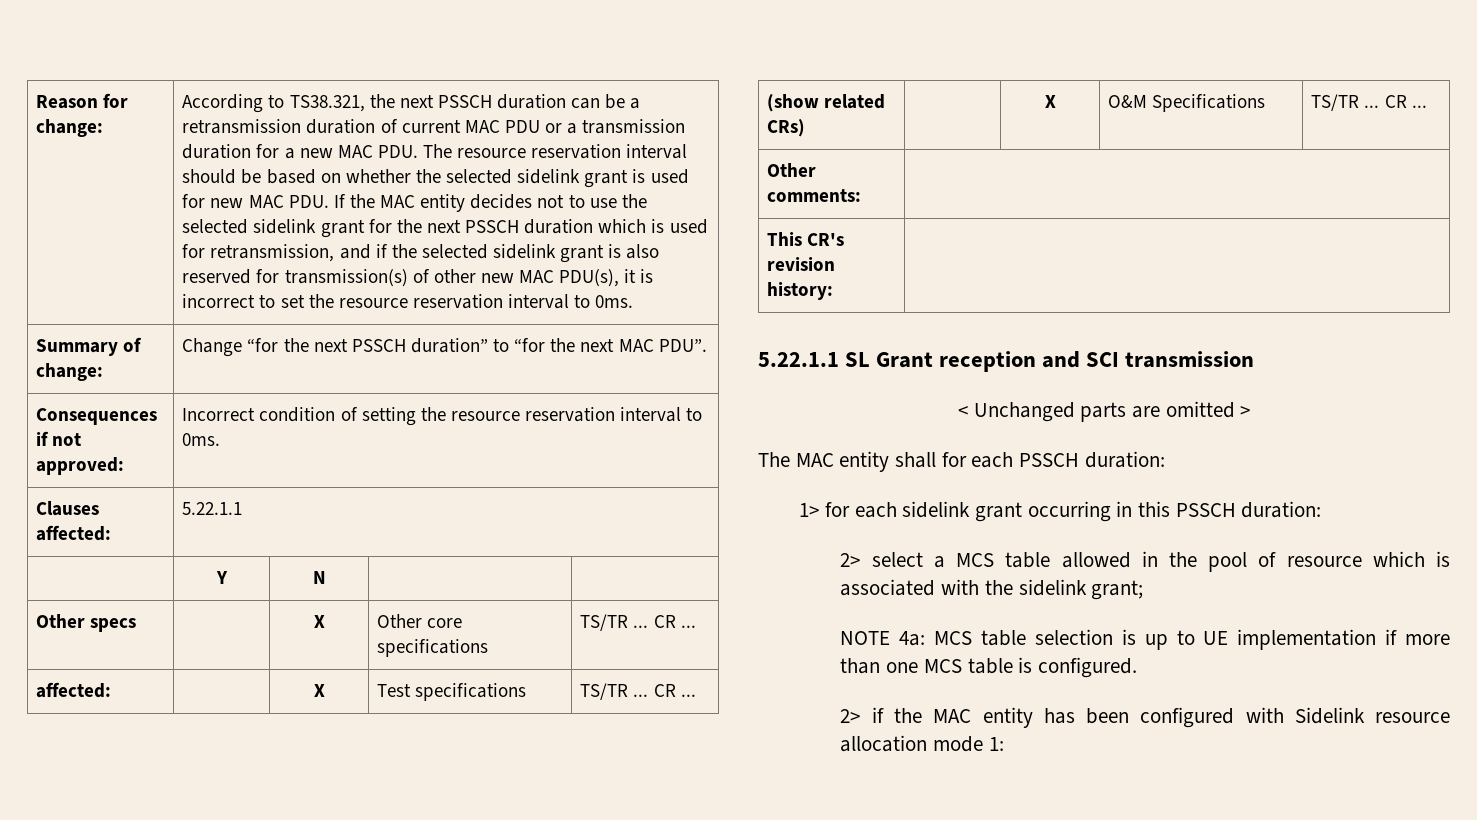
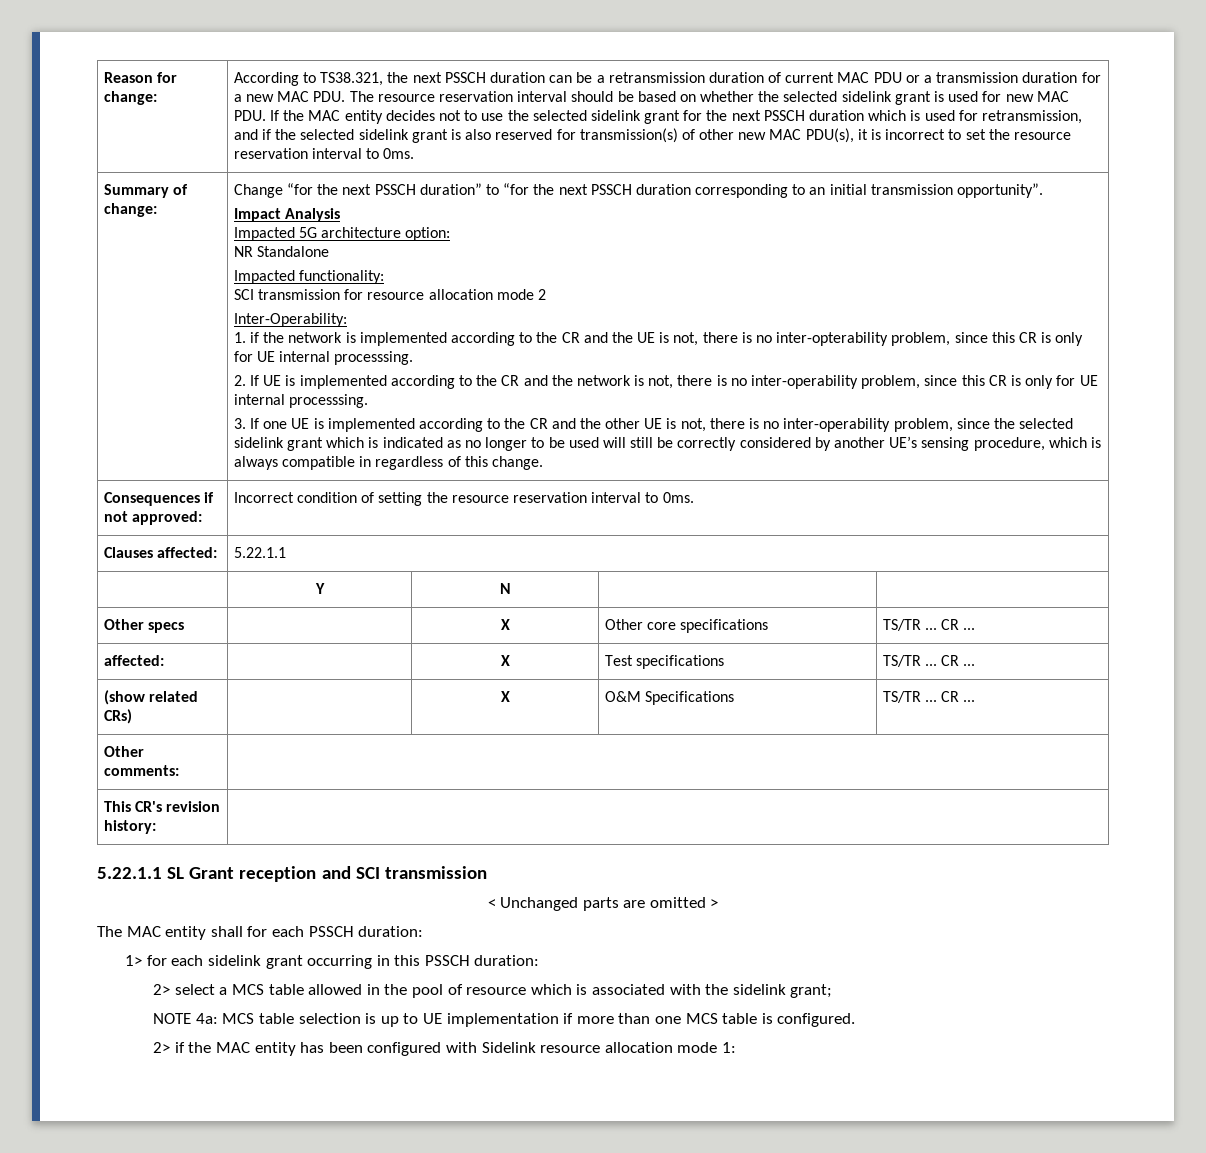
- Change “for the next PSSCH duration” to “for the next MAC PDU”.
+ Change “for the next PSSCH duration” to “for the next PSSCH duration corresponding to an initial transmission opportunity”.
+ Impact Analysis
+ Impacted 5G architecture option:
+ NR Standalone
+ Impacted functionality:
+ SCI transmission for resource allocation mode 2
+ Inter-Operability:
+ 1. if the network is implemented according to the CR and the UE is not, there is no inter-opterability problem, since this CR is only for UE internal processsing.
+ 2. If UE is implemented according to the CR and the network is not, there is no inter-operability problem, since this CR is only for UE internal processsing.
+ 3. If one UE is implemented according to the CR and the other UE is not, there is no inter-operability problem, since the selected sidelink grant which is indicated as no longer to be used will still be correctly considered by another UE’s sensing procedure, which is always compatible in regardless of this change.

